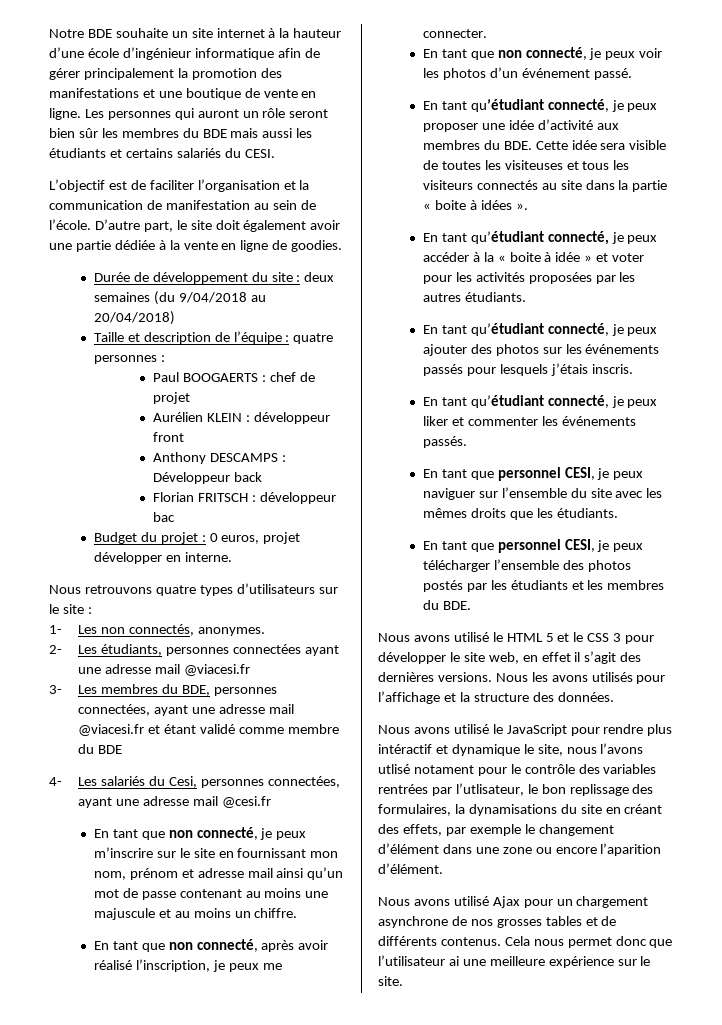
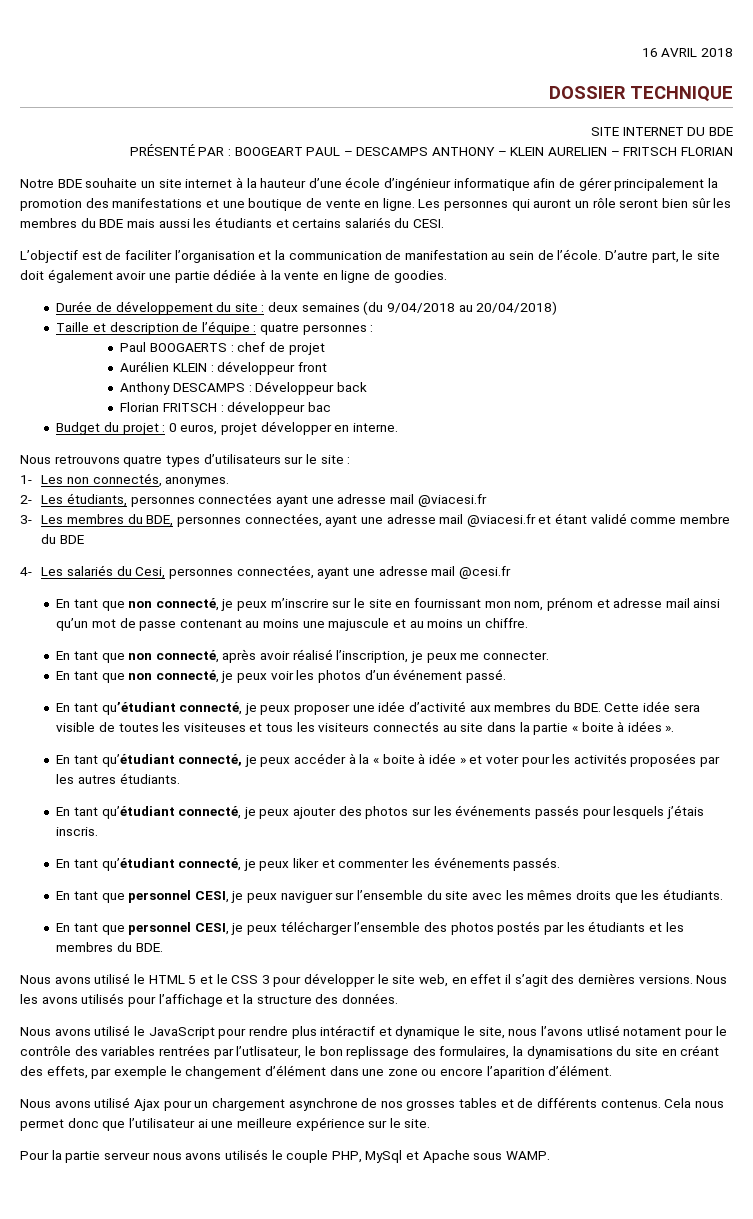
+ 16 AVRIL 2018
+ DOSSIER TECHNIQUE
+ SITE INTERNET DU BDE
+ PRÉSENTÉ PAR : BOOGEART PAUL – DESCAMPS ANTHONY – KLEIN AURELIEN – FRITSCH FLORIAN
+ Pour la partie serveur nous avons utilisés le couple PHP, MySql et Apache sous WAMP.

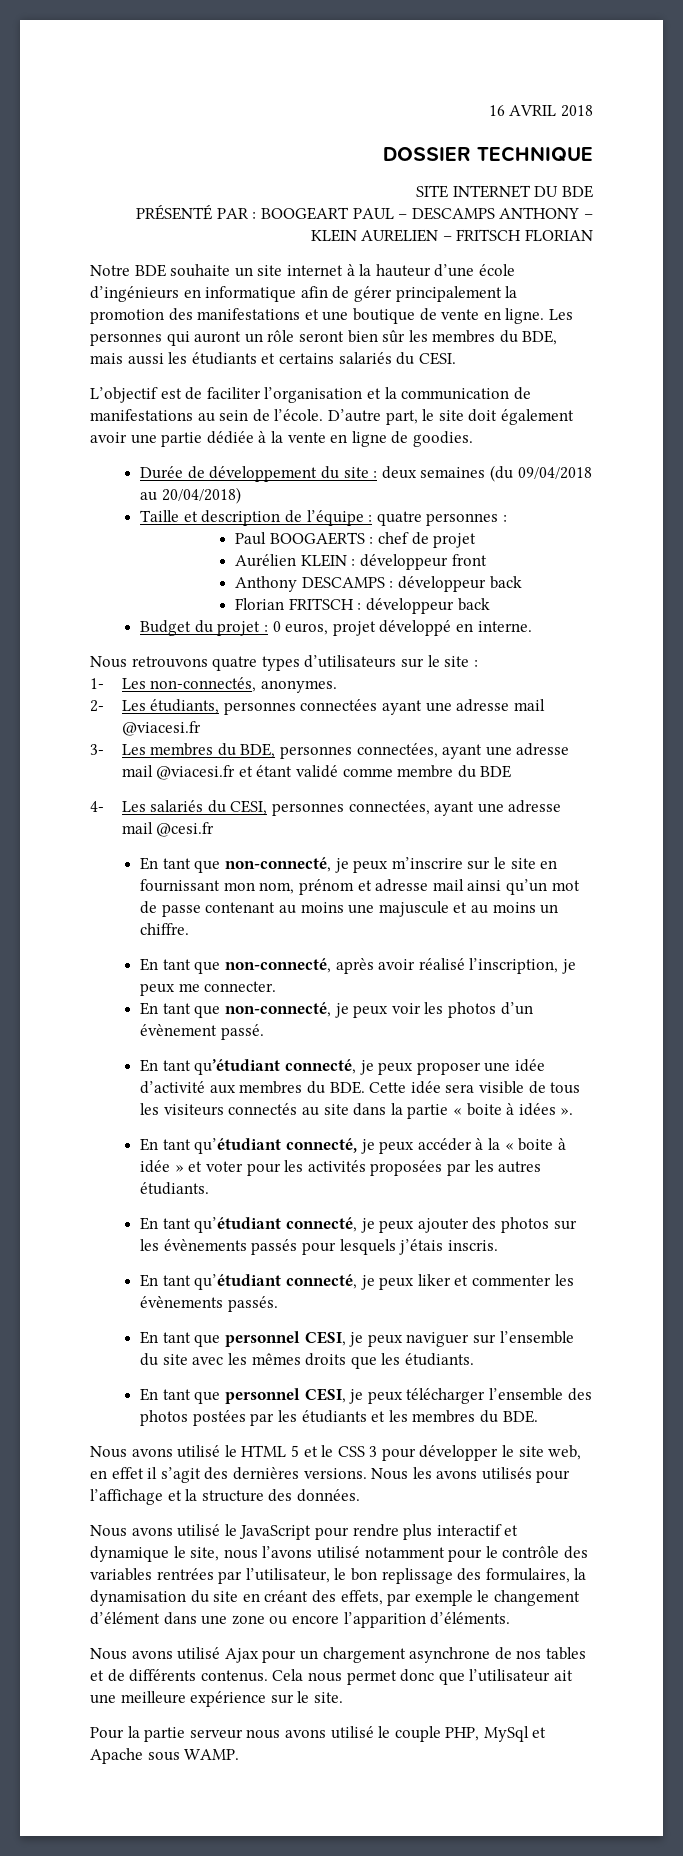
- Notre BDE souhaite un site internet à la hauteur d’une école d’ingénieur informatique afin de gérer principalement la promotion des manifestations et une boutique de vente en ligne.
+ Notre BDE souhaite un site internet à la hauteur d’une école d’ingénieurs en informatique afin de gérer principalement la promotion des manifestations et une boutique de vente en ligne.
- Les personnes qui auront un rôle seront bien sûr les membres du BDE mais aussi les étudiants et certains salariés du CESI.
+ Les personnes qui auront un rôle seront bien sûr les membres du BDE, mais aussi les étudiants et certains salariés du CESI.
- L’objectif est de faciliter l’organisation et la communication de manifestation au sein de l’école.
+ L’objectif est de faciliter l’organisation et la communication de manifestations au sein de l’école.
- Durée de développement du site : deux semaines (du 9/04/2018 au 20/04/2018)
+ Durée de développement du site : deux semaines (du 09/04/2018 au 20/04/2018)
- Anthony DESCAMPS : Développeur back
+ Anthony DESCAMPS : développeur back
- Florian FRITSCH : développeur bac
+ Florian FRITSCH : développeur back
- Budget du projet : 0 euros, projet développer en interne.
+ Budget du projet : 0 euros, projet développé en interne.
- 1- Les non connectés, anonymes.
+ 1- Les non-connectés, anonymes.
- 4- Les salariés du Cesi, personnes connectées, ayant une adresse mail @cesi.fr
+ 4- Les salariés du CESI, personnes connectées, ayant une adresse mail @cesi.fr
- En tant que non connecté, je peux m’inscrire sur le site en fournissant mon nom, prénom et adresse mail ainsi qu’un mot de passe contenant au moins une majuscule et au moins un chiffre.
+ En tant que non-connecté, je peux m’inscrire sur le site en fournissant mon nom, prénom et adresse mail ainsi qu’un mot de passe contenant au moins une majuscule et au moins un chiffre.
- En tant que non connecté, après avoir réalisé l’inscription, je peux me connecter.
+ En tant que non-connecté, après avoir réalisé l’inscription, je peux me connecter.
- En tant que non connecté, je peux voir les photos d’un événement passé.
+ En tant que non-connecté, je peux voir les photos d’un évènement passé.
- En tant qu’étudiant connecté, je peux proposer une idée d’activité aux membres du BDE. Cette idée sera visible de toutes les visiteuses et tous les visiteurs connectés au site dans la partie « boite à idées ».
+ En tant qu’étudiant connecté, je peux proposer une idée d’activité aux membres du BDE. Cette idée sera visible de tous les visiteurs connectés au site dans la partie « boite à idées ».
- En tant qu’étudiant connecté, je peux ajouter des photos sur les événements passés pour lesquels j’étais inscris.
+ En tant qu’étudiant connecté, je peux ajouter des photos sur les évènements passés pour lesquels j’étais inscris.
- En tant qu’étudiant connecté, je peux liker et commenter les événements passés.
+ En tant qu’étudiant connecté, je peux liker et commenter les évènements passés.
- En tant que personnel CESI, je peux télécharger l’ensemble des photos postés par les étudiants et les membres du BDE.
+ En tant que personnel CESI, je peux télécharger l’ensemble des photos postées par les étudiants et les membres du BDE.
- Nous avons utilisé le JavaScript pour rendre plus intéractif et dynamique le site, nous l’avons utlisé notament pour le contrôle des variables rentrées par l’utlisateur, le bon replissage des formulaires, la dynamisations du site en créant des effets, par exemple le changement d’élément dans une zone ou encore l’aparition d’élément.
+ Nous avons utilisé le JavaScript pour rendre plus interactif et dynamique le site, nous l’avons utilisé notamment pour le contrôle des variables rentrées par l’utilisateur, le bon replissage des formulaires, la dynamisation du site en créant des effets, par exemple le changement d’élément dans une zone ou encore l’apparition d’éléments.
- Nous avons utilisé Ajax pour un chargement asynchrone de nos grosses tables et de différents contenus.
+ Nous avons utilisé Ajax pour un chargement asynchrone de nos tables et de différents contenus.
- Cela nous permet donc que l’utilisateur ai une meilleure expérience sur le site.
+ Cela nous permet donc que l’utilisateur ait une meilleure expérience sur le site.
- Pour la partie serveur nous avons utilisés le couple PHP, MySql et Apache sous WAMP.
+ Pour la partie serveur nous avons utilisé le couple PHP, MySql et Apache sous WAMP.

